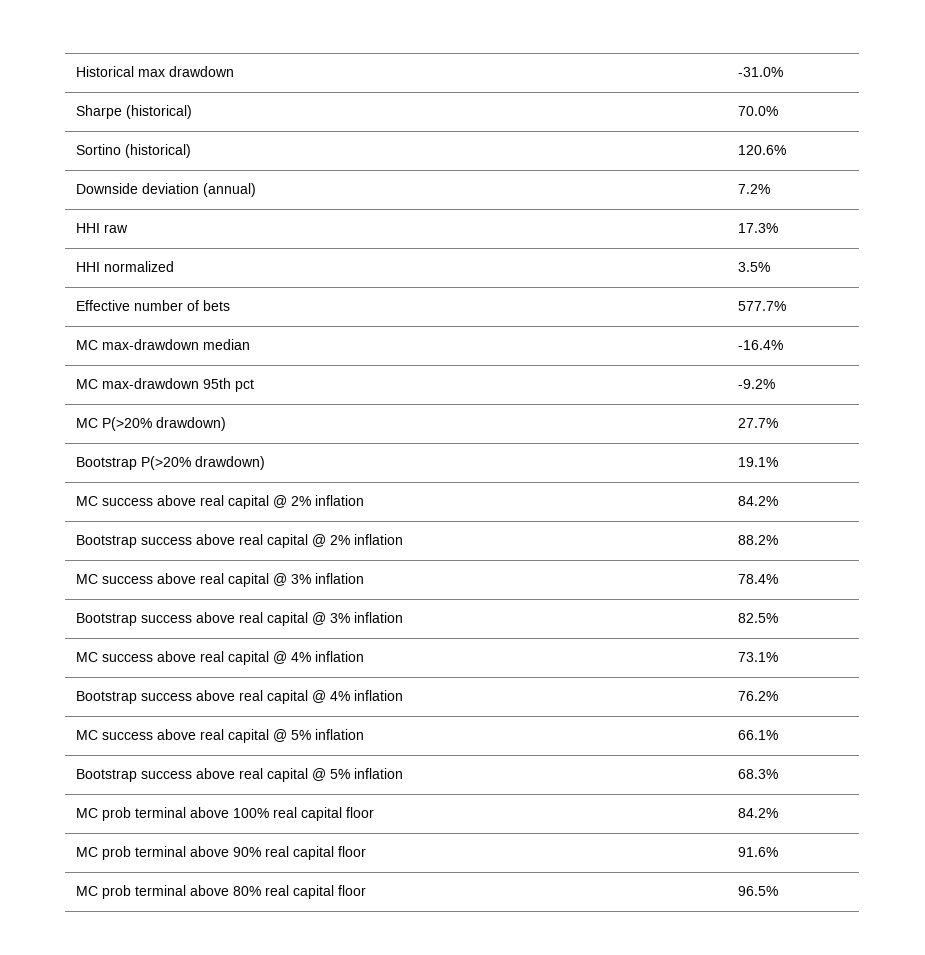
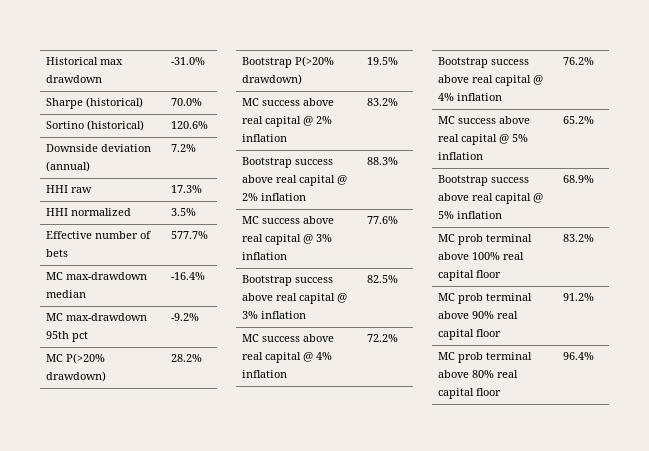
- MC P(>20% drawdown) | 27.7%
+ MC P(>20% drawdown) | 28.2%
- Bootstrap P(>20% drawdown) | 19.1%
+ Bootstrap P(>20% drawdown) | 19.5%
- MC success above real capital @ 2% inflation | 84.2%
+ MC success above real capital @ 2% inflation | 83.2%
- Bootstrap success above real capital @ 2% inflation | 88.2%
+ Bootstrap success above real capital @ 2% inflation | 88.3%
- MC success above real capital @ 3% inflation | 78.4%
+ MC success above real capital @ 3% inflation | 77.6%
- MC success above real capital @ 4% inflation | 73.1%
+ MC success above real capital @ 4% inflation | 72.2%
- MC success above real capital @ 5% inflation | 66.1%
+ MC success above real capital @ 5% inflation | 65.2%
- Bootstrap success above real capital @ 5% inflation | 68.3%
+ Bootstrap success above real capital @ 5% inflation | 68.9%
- MC prob terminal above 100% real capital floor | 84.2%
+ MC prob terminal above 100% real capital floor | 83.2%
- MC prob terminal above 90% real capital floor | 91.6%
+ MC prob terminal above 90% real capital floor | 91.2%
- MC prob terminal above 80% real capital floor | 96.5%
+ MC prob terminal above 80% real capital floor | 96.4%

